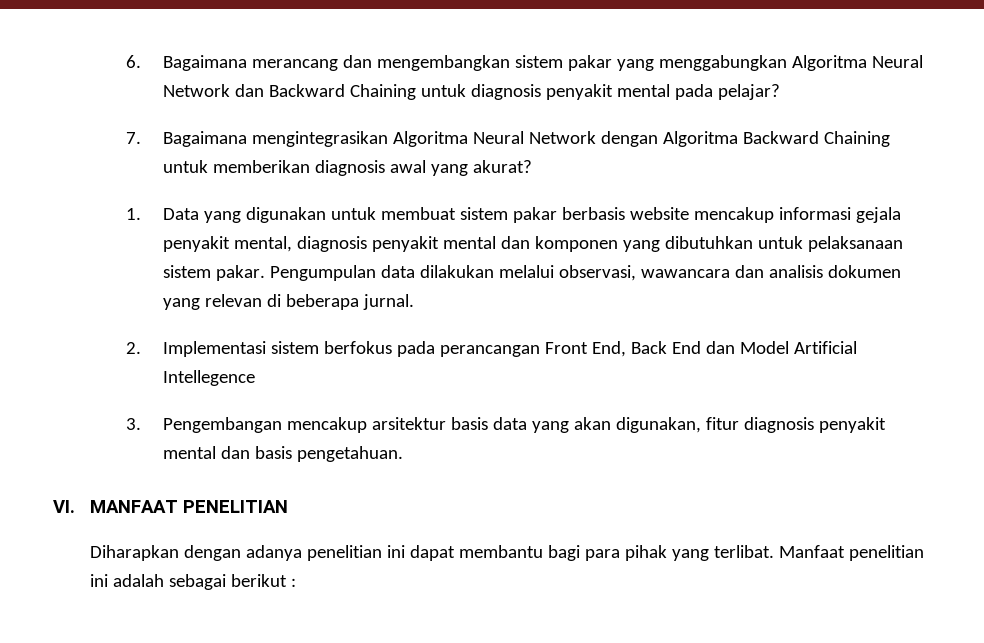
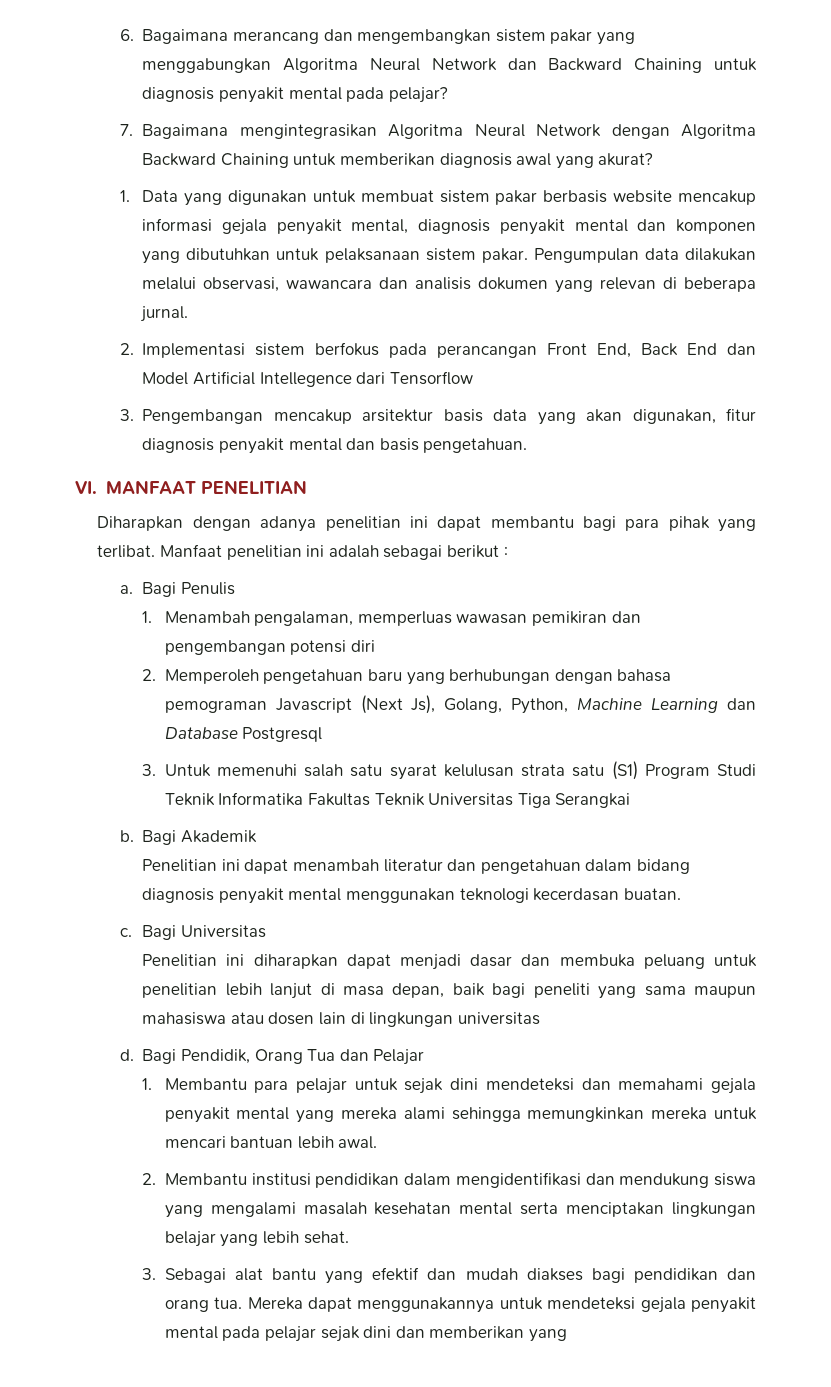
- 2. Implementasi sistem berfokus pada perancangan Front End, Back End dan Model Artificial Intellegence
+ 2. Implementasi sistem berfokus pada perancangan Front End, Back End dan Model Artificial Intellegence dari Tensorflow
+ a. Bagi Penulis
+ 1. Menambah pengalaman, memperluas wawasan pemikiran dan pengembangan potensi diri
+ 2. Memperoleh pengetahuan baru yang berhubungan dengan bahasa pemograman Javascript (Next Js), Golang, Python, Machine Learning dan Database Postgresql
+ 3. Untuk memenuhi salah satu syarat kelulusan strata satu (S1) Program Studi Teknik Informatika Fakultas Teknik Universitas Tiga Serangkai
+ b. Bagi Akademik
+ Penelitian ini dapat menambah literatur dan pengetahuan dalam bidang diagnosis penyakit mental menggunakan teknologi kecerdasan buatan.
+ c. Bagi Universitas
+ Penelitian ini diharapkan dapat menjadi dasar dan membuka peluang untuk penelitian lebih lanjut di masa depan, baik bagi peneliti yang sama maupun mahasiswa atau dosen lain di lingkungan universitas
+ d. Bagi Pendidik, Orang Tua dan Pelajar
+ 1. Membantu para pelajar untuk sejak dini mendeteksi dan memahami gejala penyakit mental yang mereka alami sehingga memungkinkan mereka untuk mencari bantuan lebih awal.
+ 2. Membantu institusi pendidikan dalam mengidentifikasi dan mendukung siswa yang mengalami masalah kesehatan mental serta menciptakan lingkungan belajar yang lebih sehat.
+ 3. Sebagai alat bantu yang efektif dan mudah diakses bagi pendidikan dan orang tua. Mereka dapat menggunakannya untuk mendeteksi gejala penyakit mental pada pelajar sejak dini dan memberikan yang

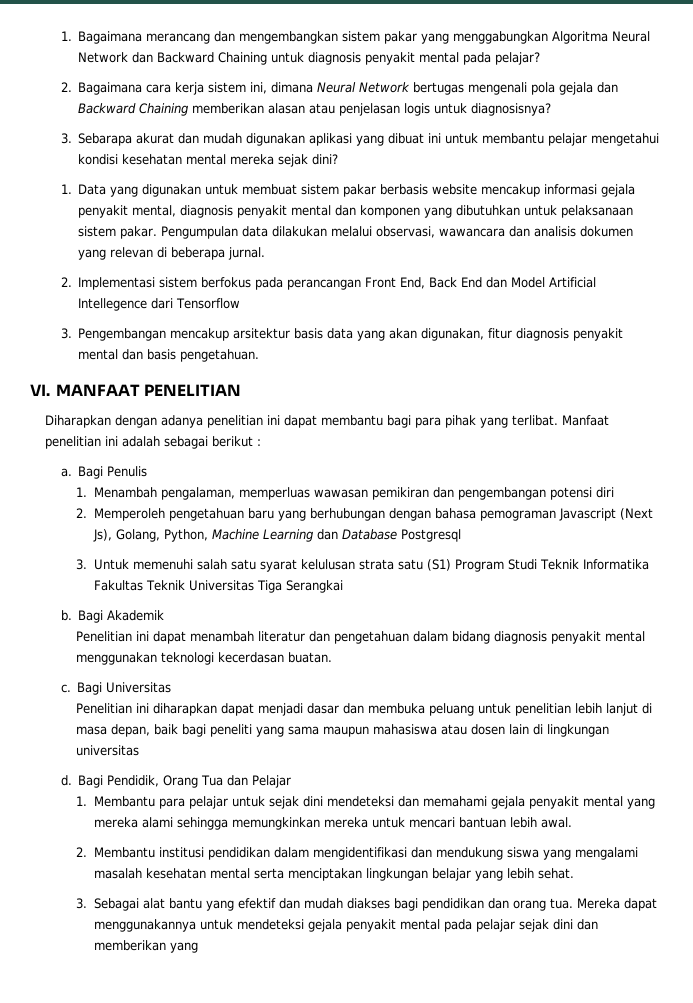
- 6. Bagaimana merancang dan mengembangkan sistem pakar yang menggabungkan Algoritma Neural Network dan Backward Chaining untuk diagnosis penyakit mental pada pelajar?
+ 1. Bagaimana merancang dan mengembangkan sistem pakar yang menggabungkan Algoritma Neural Network dan Backward Chaining untuk diagnosis penyakit mental pada pelajar?
- 7. Bagaimana mengintegrasikan Algoritma Neural Network dengan Algoritma Backward Chaining untuk memberikan diagnosis awal yang akurat?
+ 2. Bagaimana cara kerja sistem ini, dimana Neural Network bertugas mengenali pola gejala dan Backward Chaining memberikan alasan atau penjelasan logis untuk diagnosisnya?
+ 3. Sebarapa akurat dan mudah digunakan aplikasi yang dibuat ini untuk membantu pelajar mengetahui kondisi kesehatan mental mereka sejak dini?

